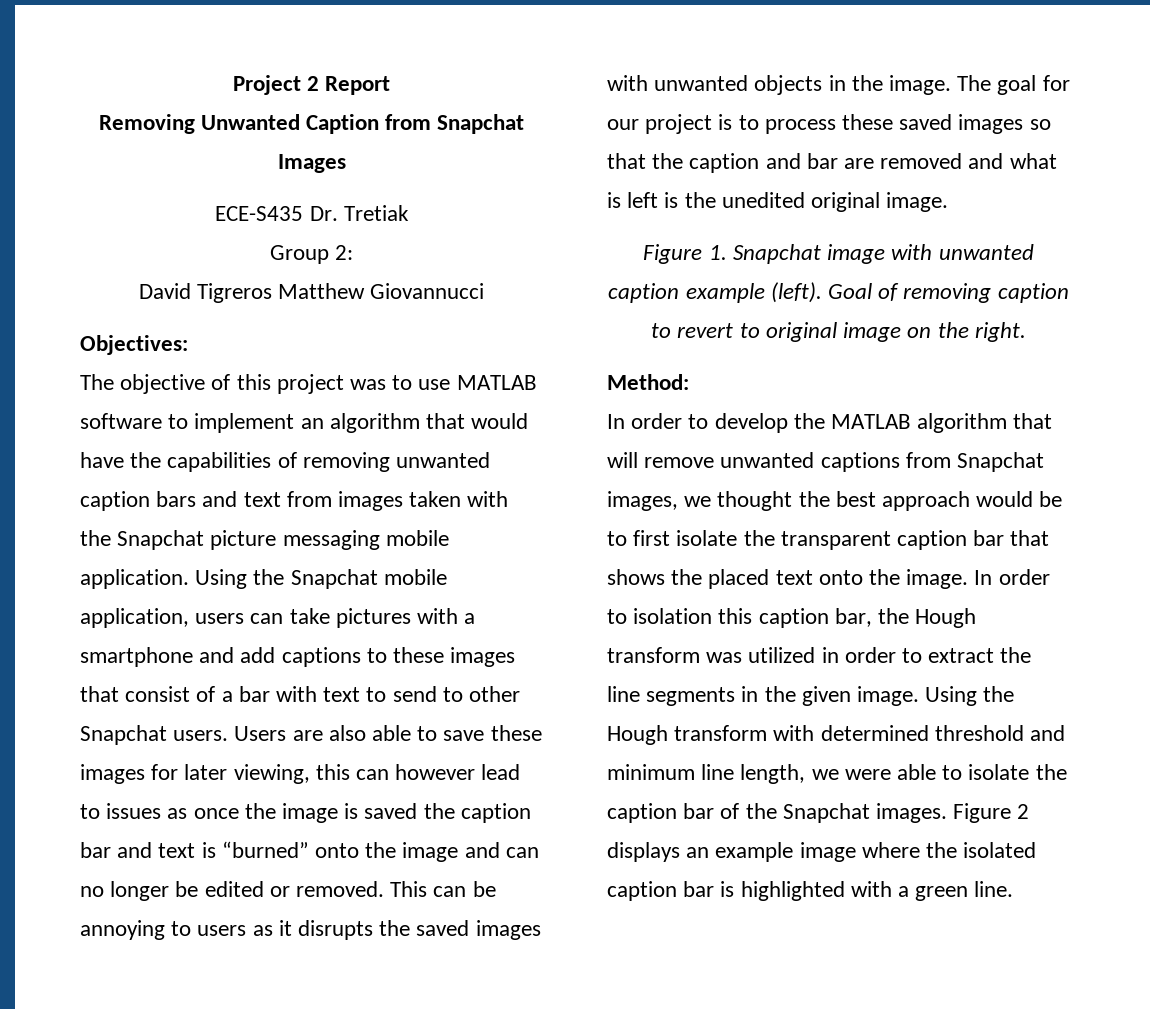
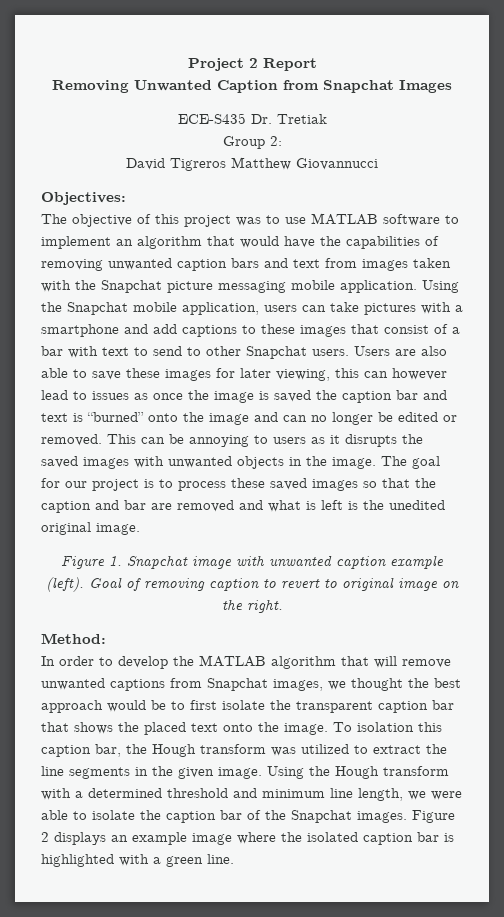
- In order to isolation this caption bar, the Hough transform was utilized in order to extract the line segments in the given image.
+ To isolation this caption bar, the Hough transform was utilized to extract the line segments in the given image.
- Using the Hough transform with determined threshold and minimum line length, we were able to isolate the caption bar of the Snapchat images.
+ Using the Hough transform with a determined threshold and minimum line length, we were able to isolate the caption bar of the Snapchat images.

